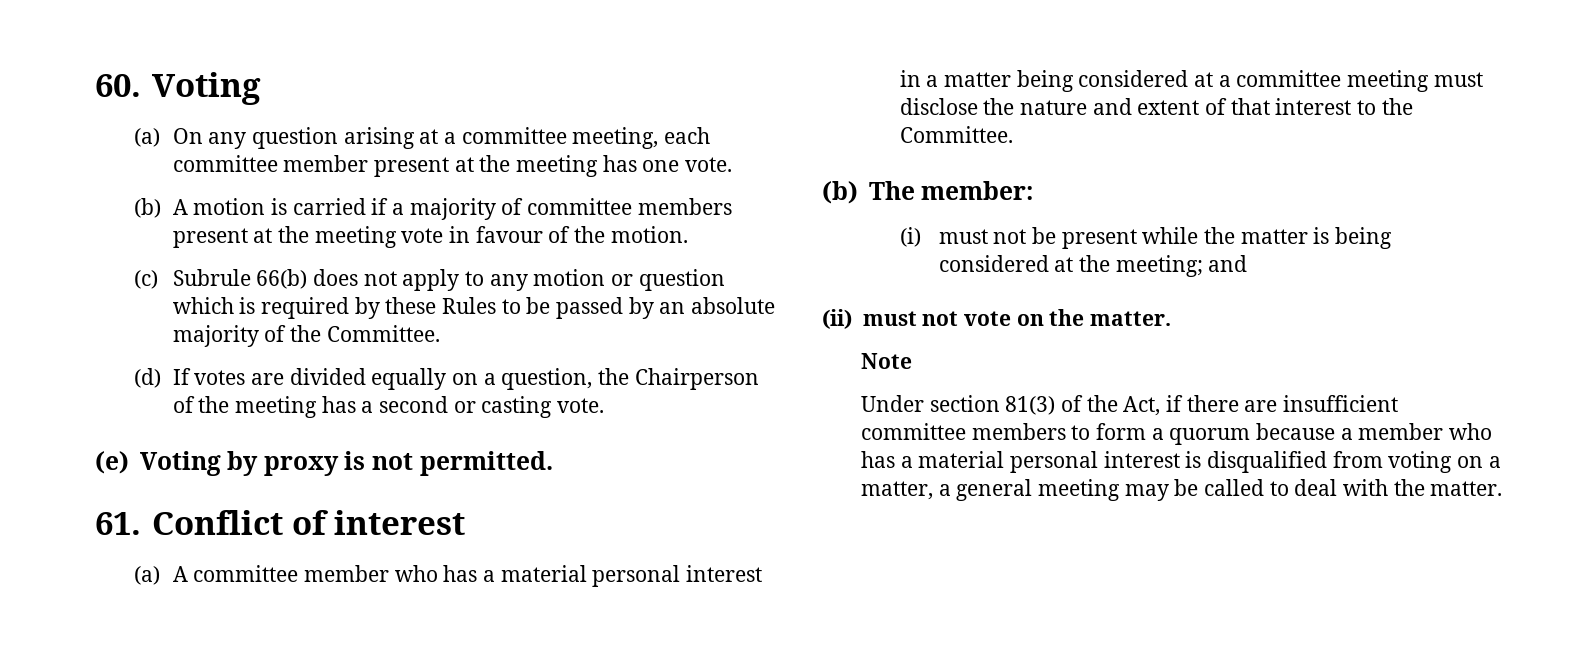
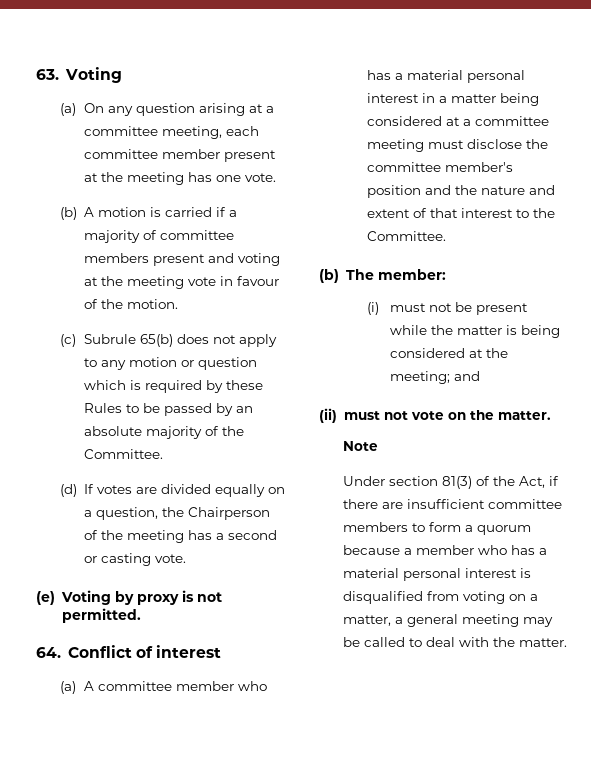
- 60. Voting
+ 63. Voting
- (b) A motion is carried if a majority of committee members present at the meeting vote in favour of the motion.
+ (b) A motion is carried if a majority of committee members present and voting at the meeting vote in favour of the motion.
- (c) Subrule 66(b) does not apply to any motion or question which is required by these Rules to be passed by an absolute majority of the Committee.
+ (c) Subrule 65(b) does not apply to any motion or question which is required by these Rules to be passed by an absolute majority of the Committee.
- 61. Conflict of interest
+ 64. Conflict of interest
- (a) A committee member who has a material personal interest in a matter being considered at a committee meeting must disclose the nature and extent of that interest to the Committee.
+ (a) A committee member who has a material personal interest in a matter being considered at a committee meeting must disclose the committee member's position and the nature and extent of that interest to the Committee.

